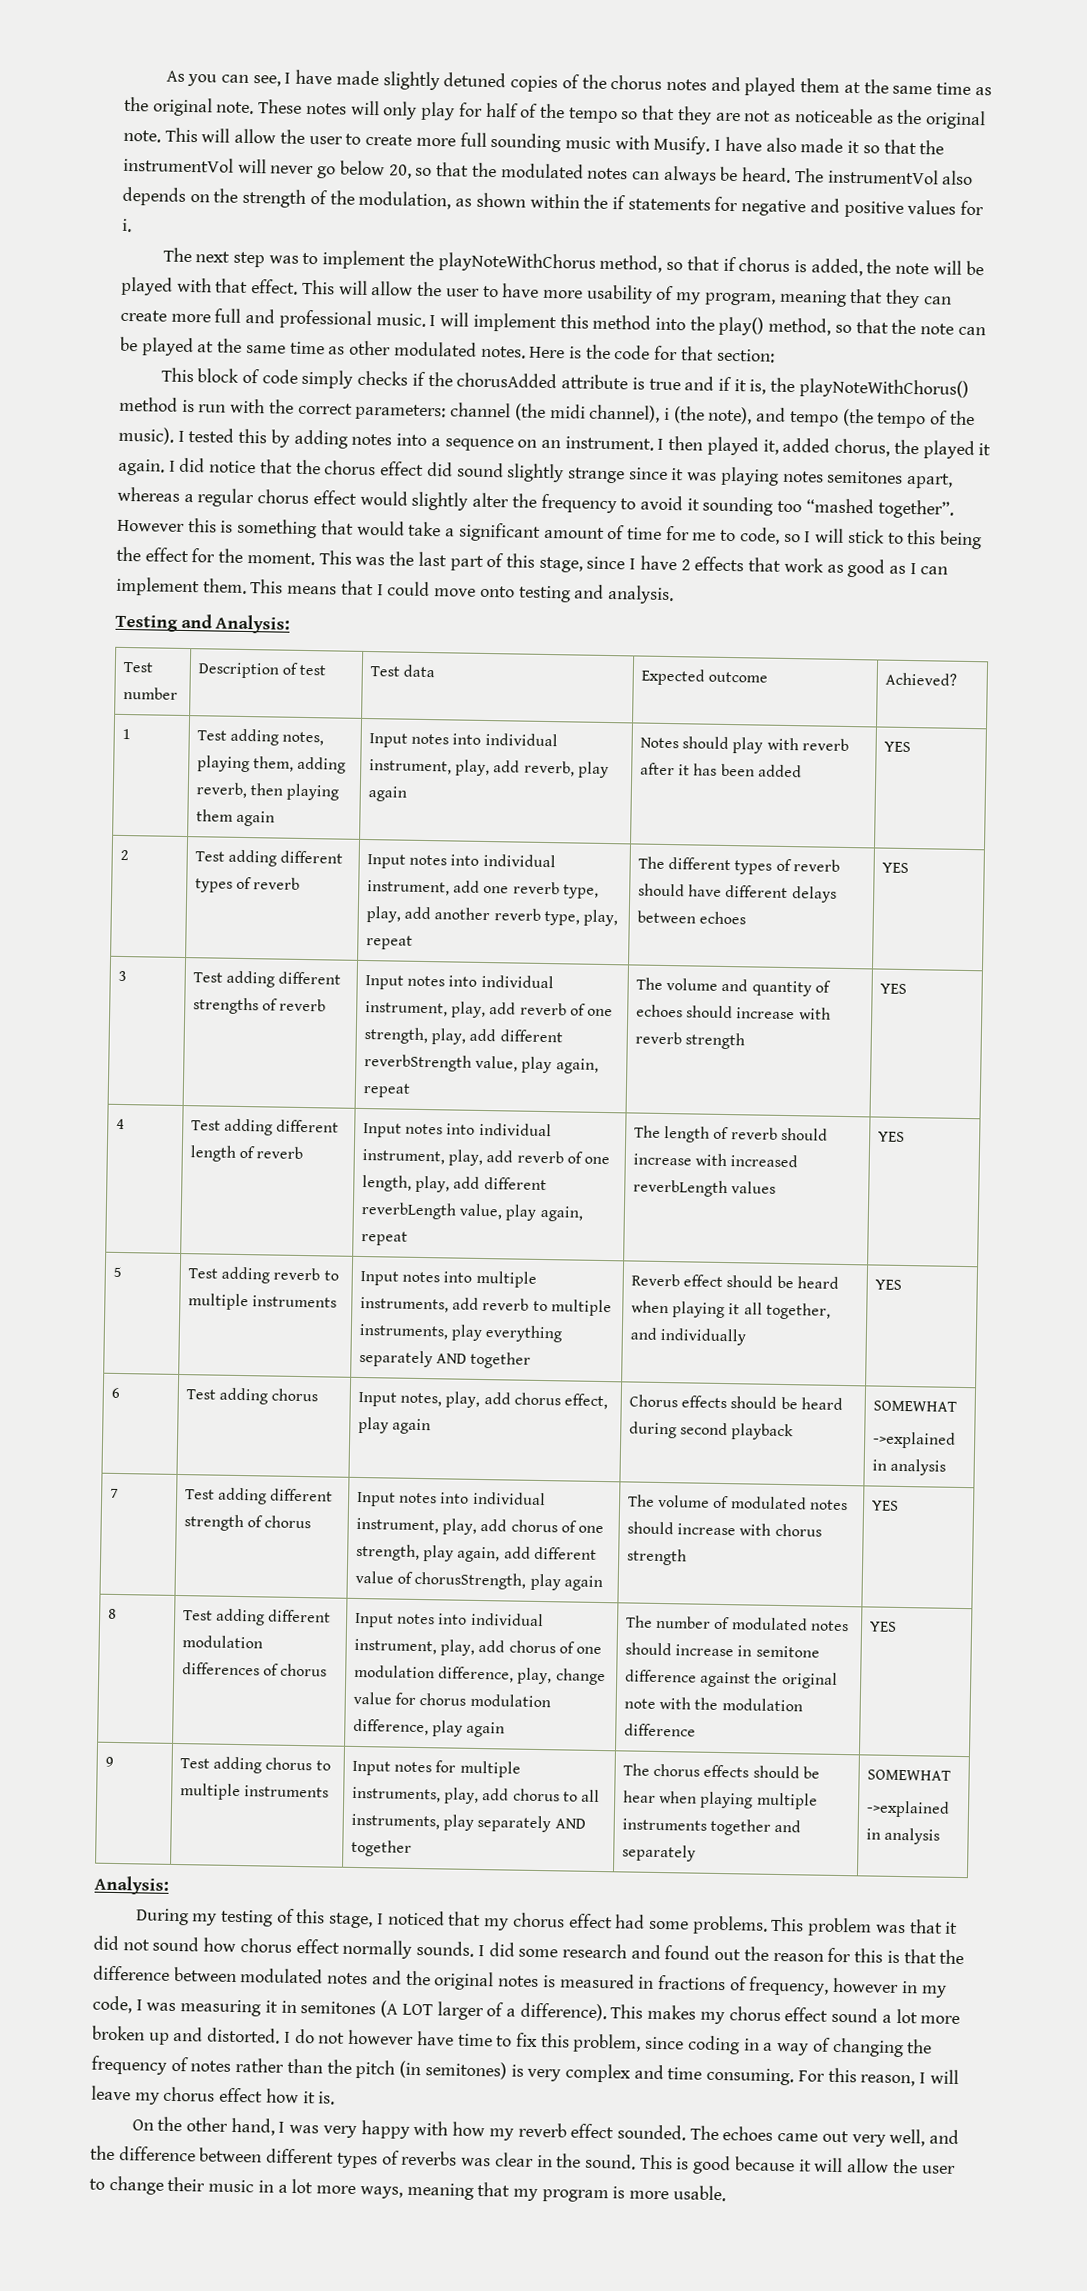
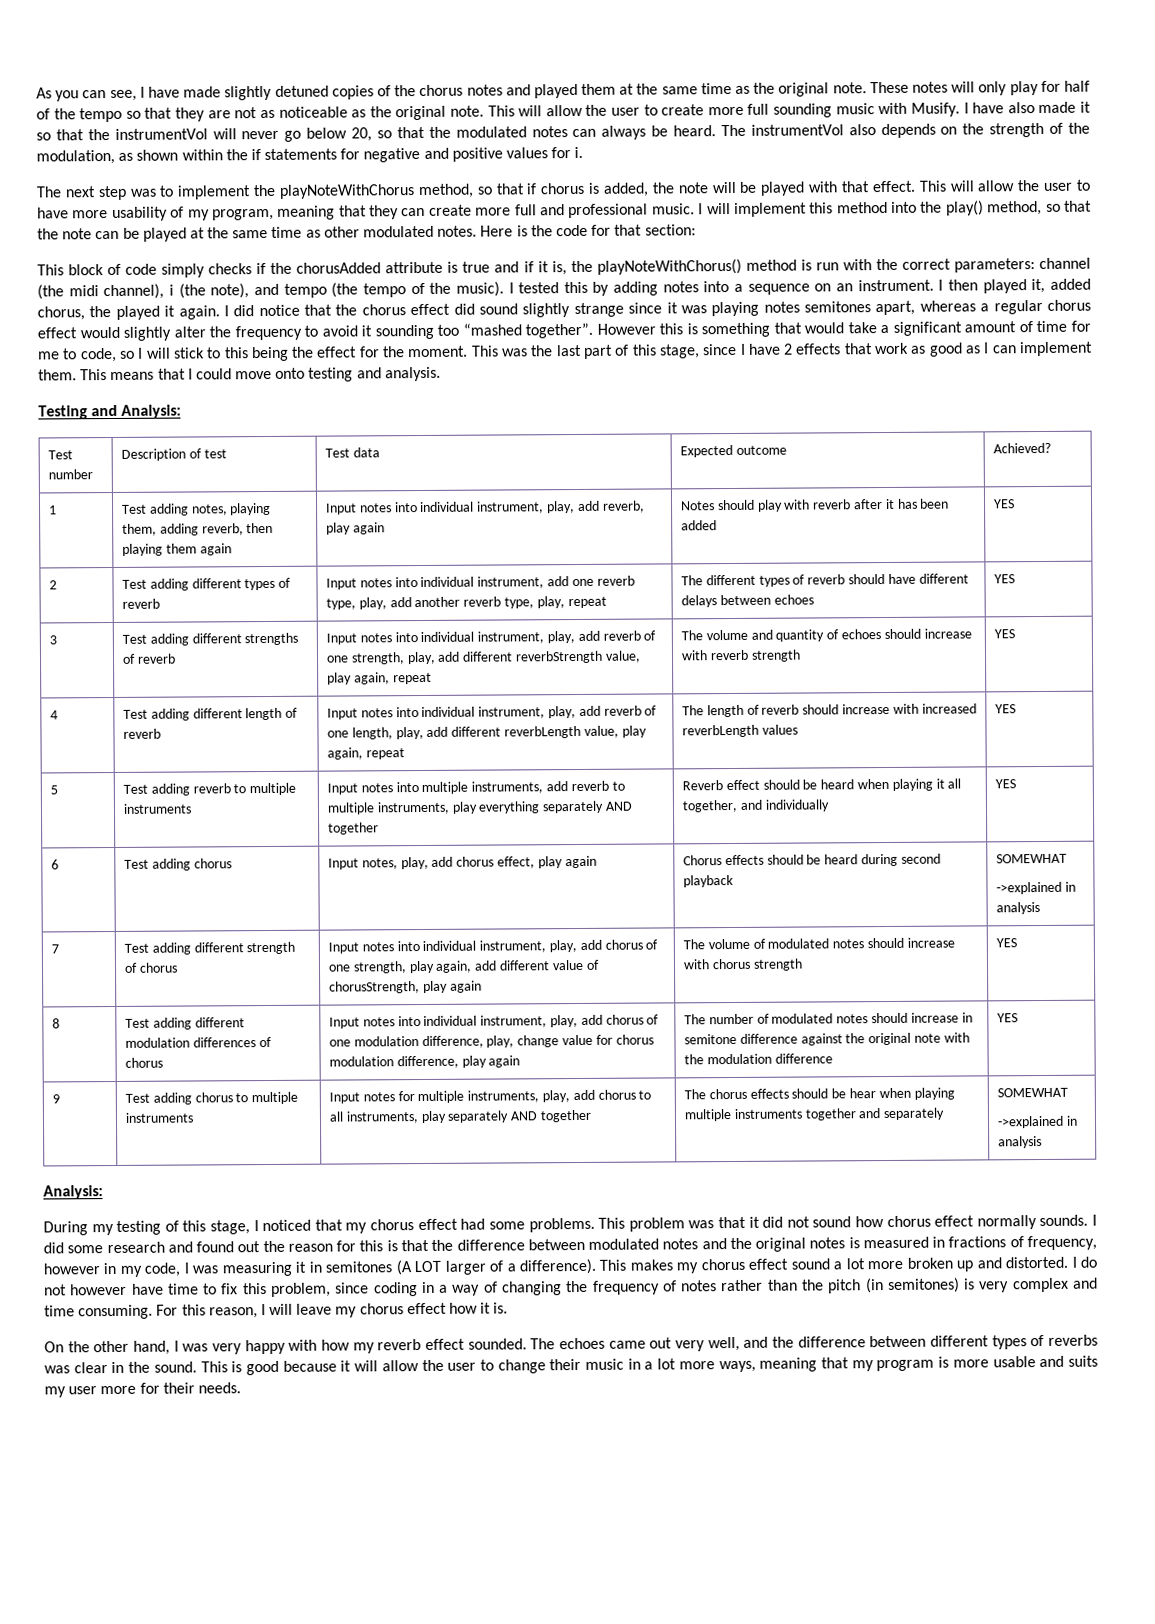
- This is good because it will allow the user to change their music in a lot more ways, meaning that my program is more usable.
+ This is good because it will allow the user to change their music in a lot more ways, meaning that my program is more usable and suits my user more for their needs.

